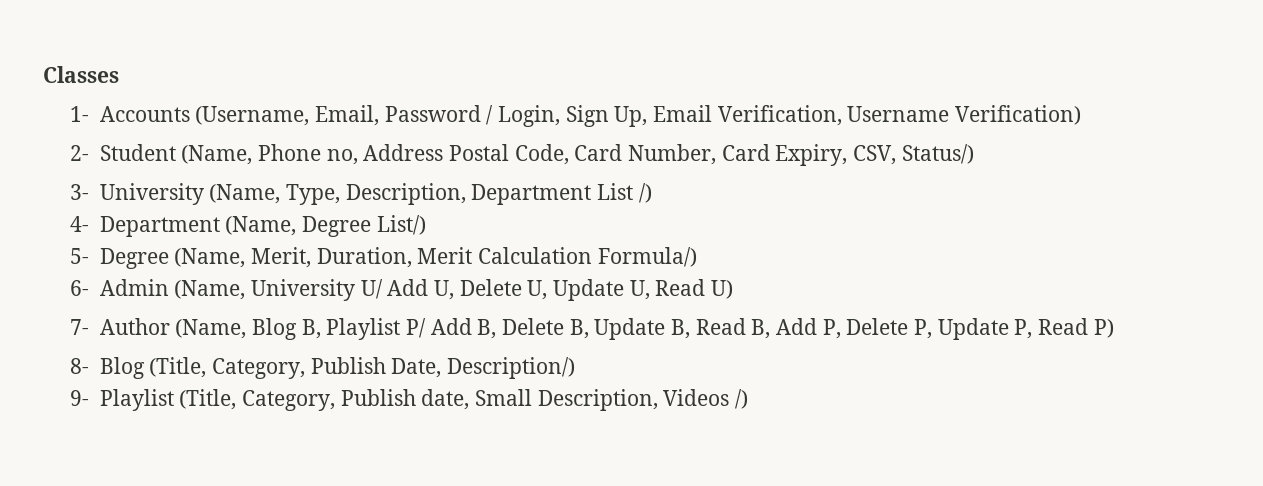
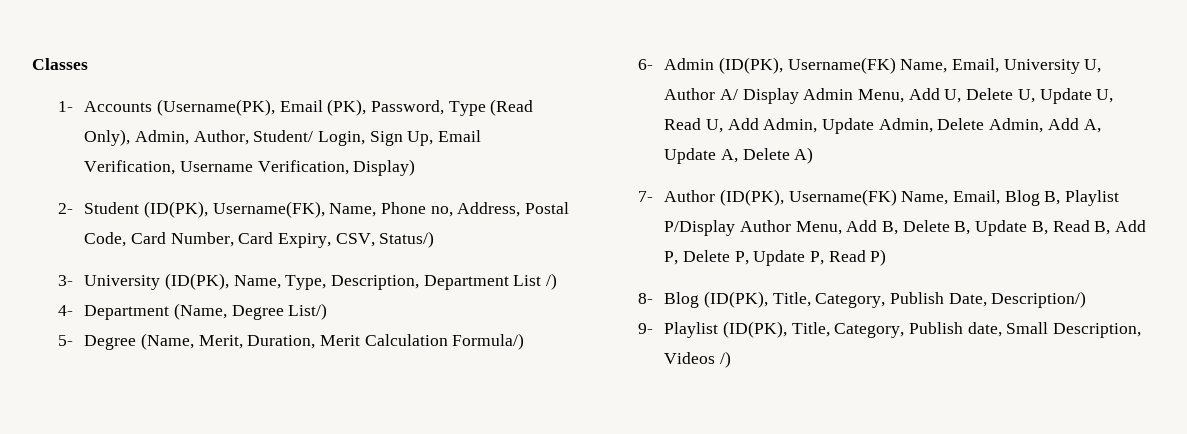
- 1- Accounts (Username, Email, Password / Login, Sign Up, Email Verification, Username Verification)
+ 1- Accounts (Username(PK), Email (PK), Password, Type (Read Only), Admin, Author, Student/ Login, Sign Up, Email Verification, Username Verification, Display)
- 2- Student (Name, Phone no, Address Postal Code, Card Number, Card Expiry, CSV, Status/)
+ 2- Student (ID(PK), Username(FK), Name, Phone no, Address, Postal Code, Card Number, Card Expiry, CSV, Status/)
- 3- University (Name, Type, Description, Department List /)
+ 3- University (ID(PK), Name, Type, Description, Department List /)
- 6- Admin (Name, University U/ Add U, Delete U, Update U, Read U)
- 7- Author (Name, Blog B, Playlist P/ Add B, Delete B, Update B, Read B, Add P, Delete P, Update P, Read P)
+ 6- Admin (ID(PK), Username(FK) Name, Email, University U, Author A/ Display Admin Menu, Add U, Delete U, Update U, Read U, Add Admin, Update Admin, Delete Admin, Add A, Update A, Delete A)
+ 7- Author (ID(PK), Username(FK) Name, Email, Blog B, Playlist P/Display Author Menu, Add B, Delete B, Update B, Read B, Add P, Delete P, Update P, Read P)
- 8- Blog (Title, Category, Publish Date, Description/)
+ 8- Blog (ID(PK), Title, Category, Publish Date, Description/)
- 9- Playlist (Title, Category, Publish date, Small Description, Videos /)
+ 9- Playlist (ID(PK), Title, Category, Publish date, Small Description, Videos /)

